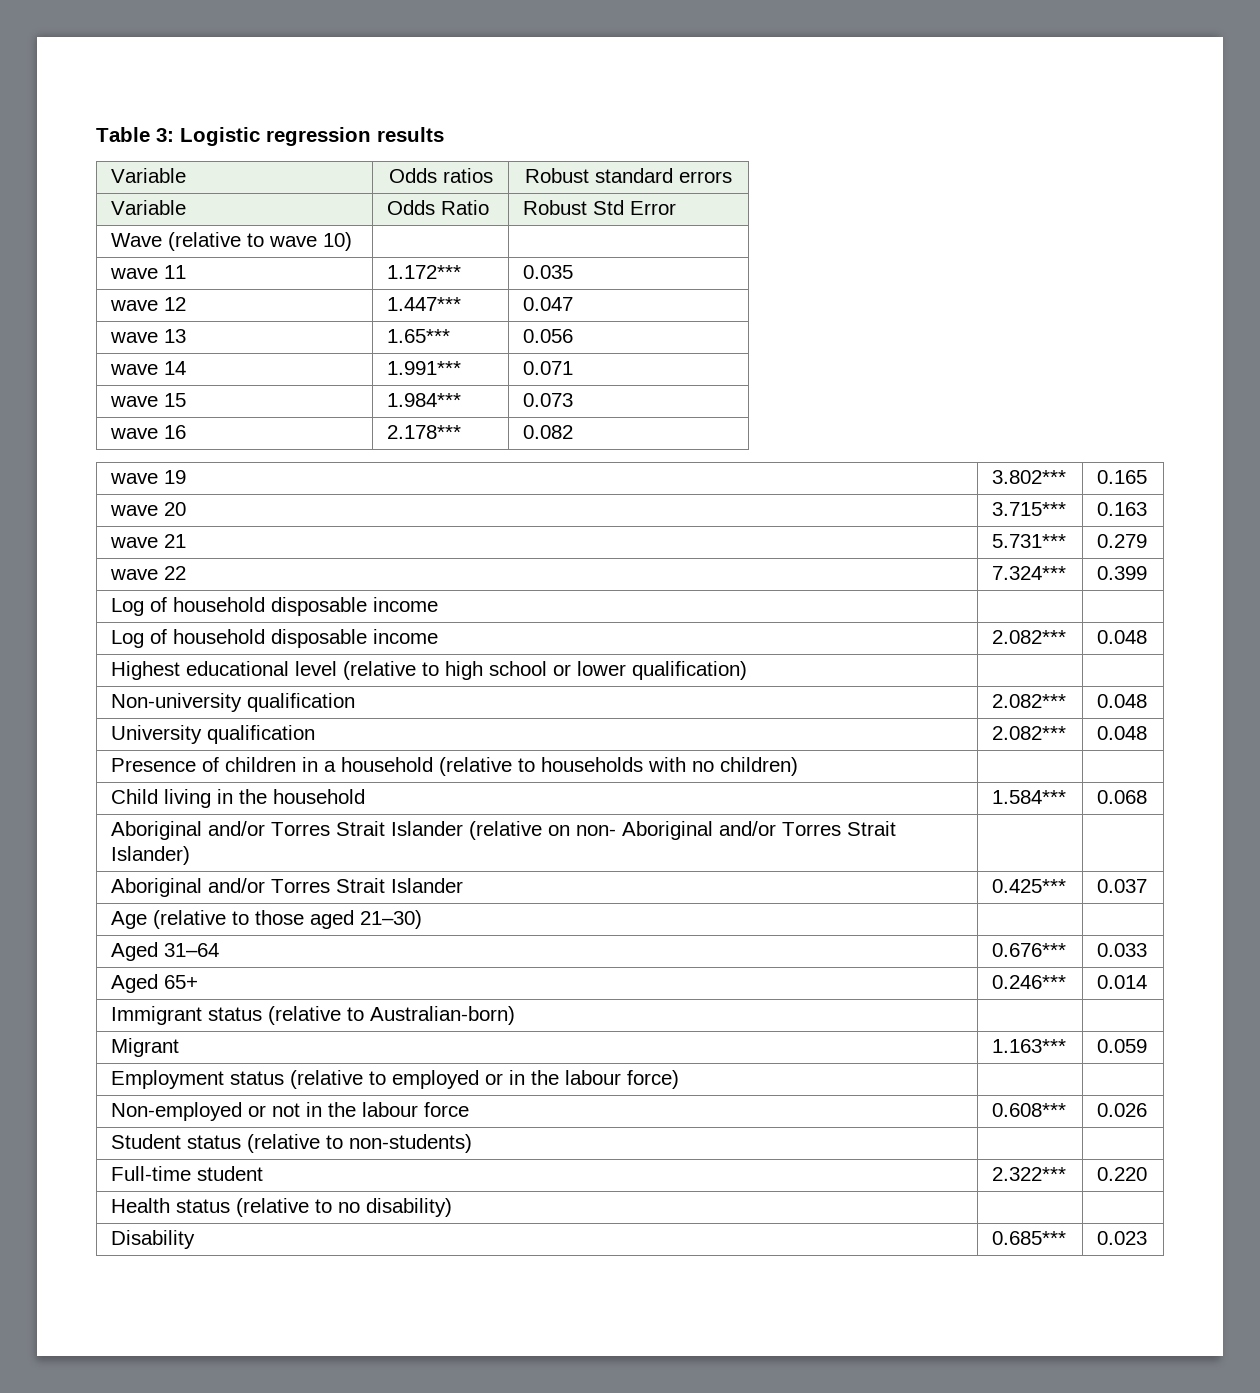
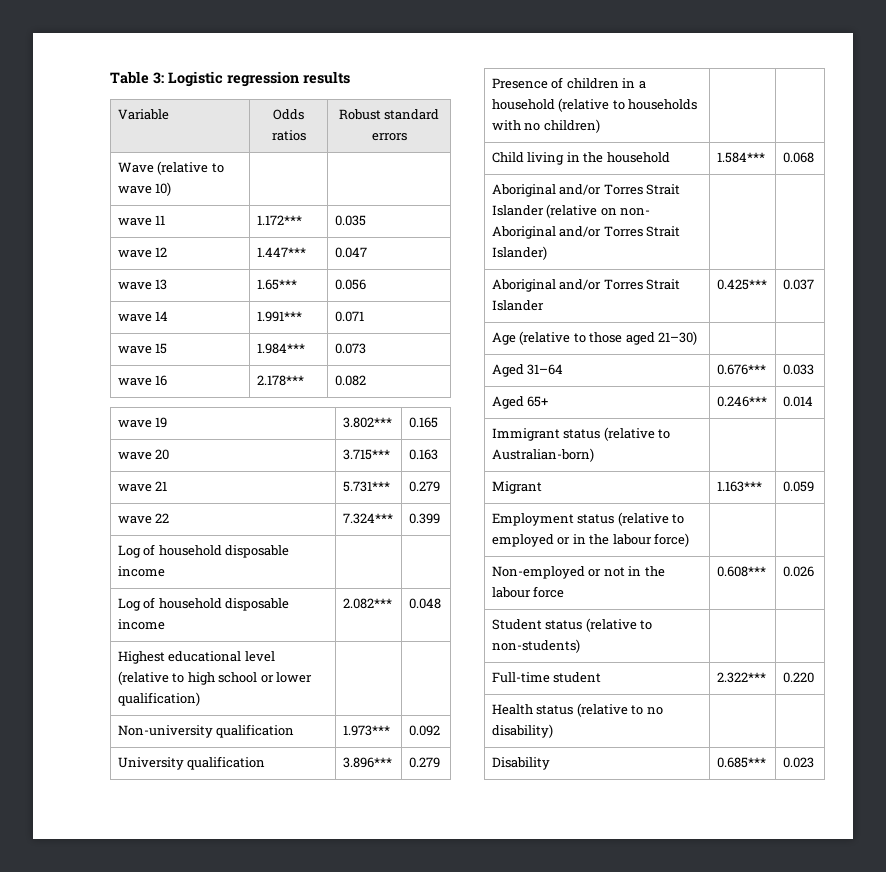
- Variable | Odds Ratio | Robust Std Error
- Non-university qualification | 2.082*** | 0.048
+ Non-university qualification | 1.973*** | 0.092
- University qualification | 2.082*** | 0.048
+ University qualification | 3.896*** | 0.279

